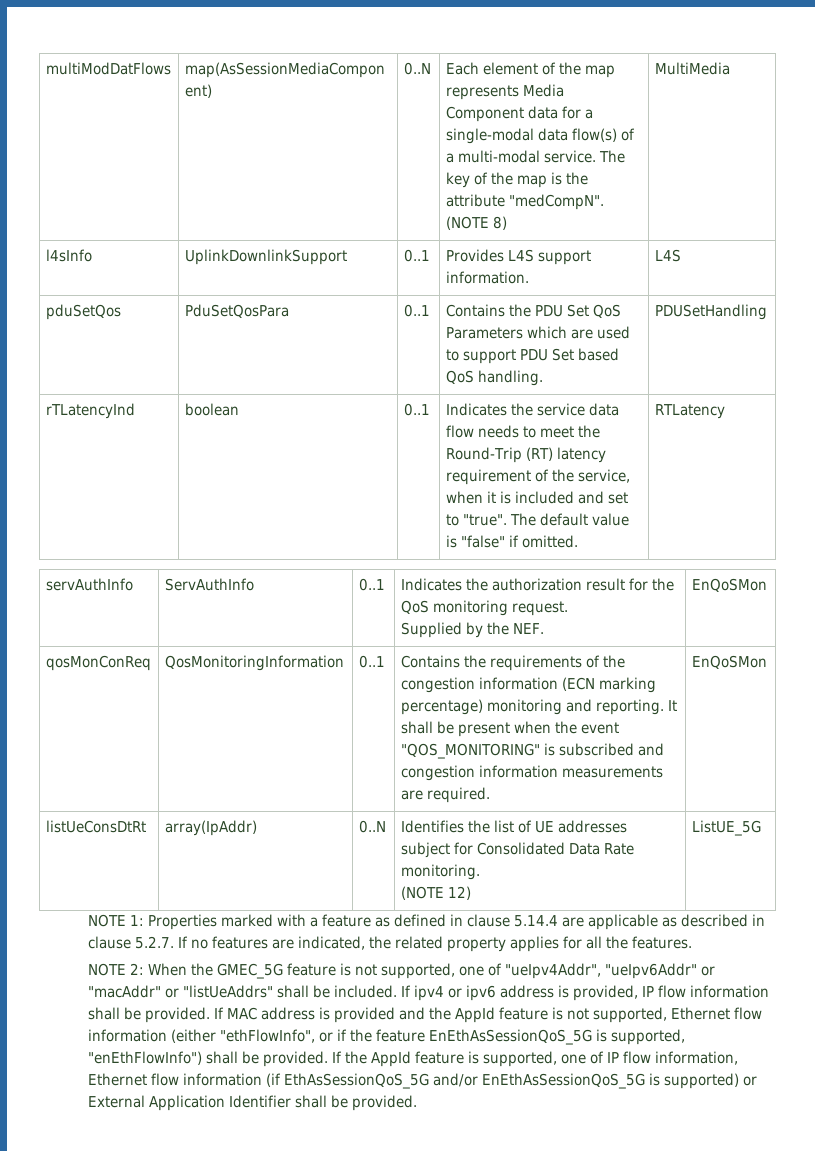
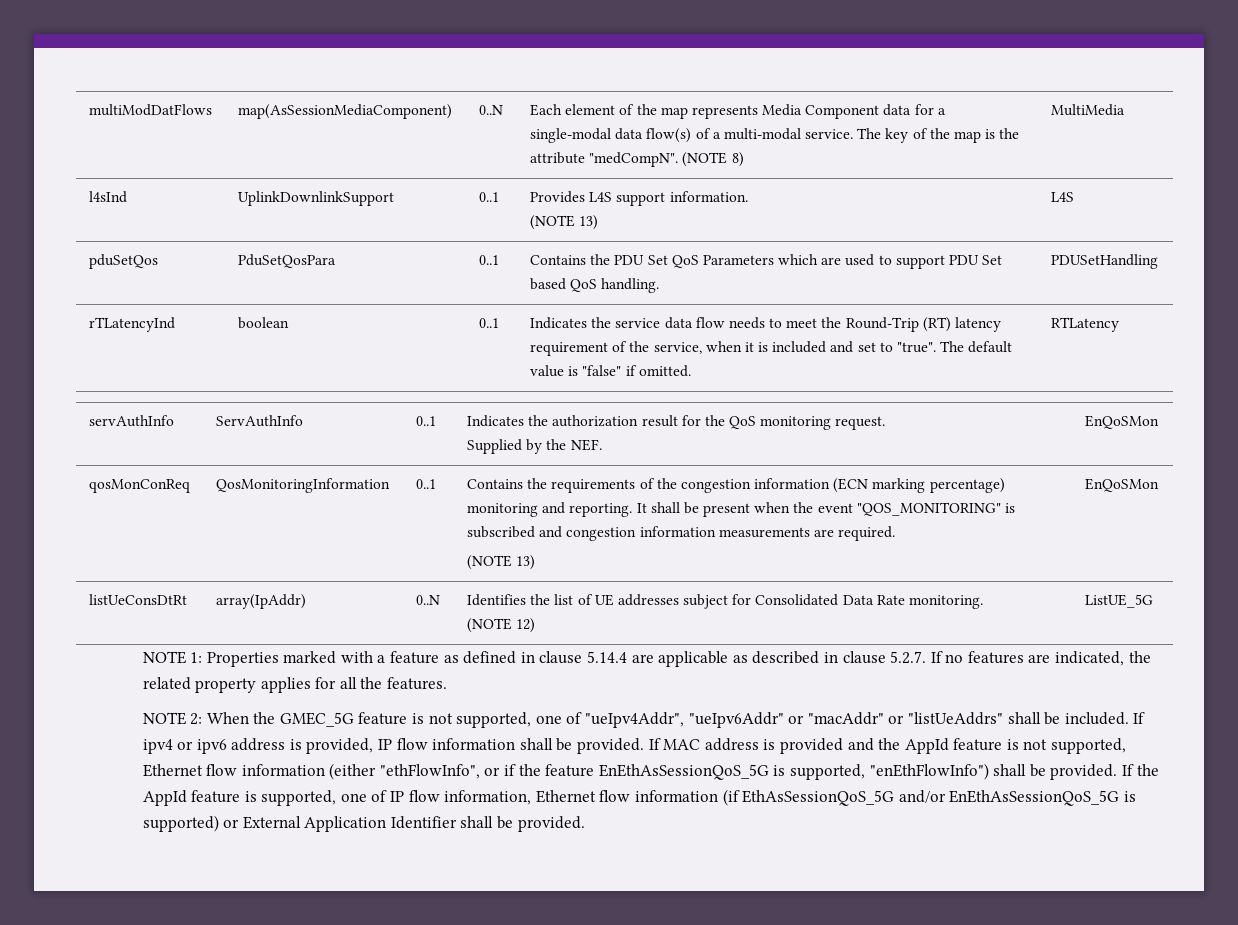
- l4sInfo | UplinkDownlinkSupport | 0..1 | Provides L4S support information. | L4S
+ l4sInd | UplinkDownlinkSupport | 0..1 | Provides L4S support information.
+ (NOTE 13) | L4S
- qosMonConReq | QosMonitoringInformation | 0..1 | Contains the requirements of the congestion information (ECN marking percentage) monitoring and reporting. It shall be present when the event "QOS_MONITORING" is subscribed and congestion information measurements are required. | EnQoSMon
+ qosMonConReq | QosMonitoringInformation | 0..1 | Contains the requirements of the congestion information (ECN marking percentage) monitoring and reporting. It shall be present when the event "QOS_MONITORING" is subscribed and congestion information measurements are required.
+ (NOTE 13) | EnQoSMon

